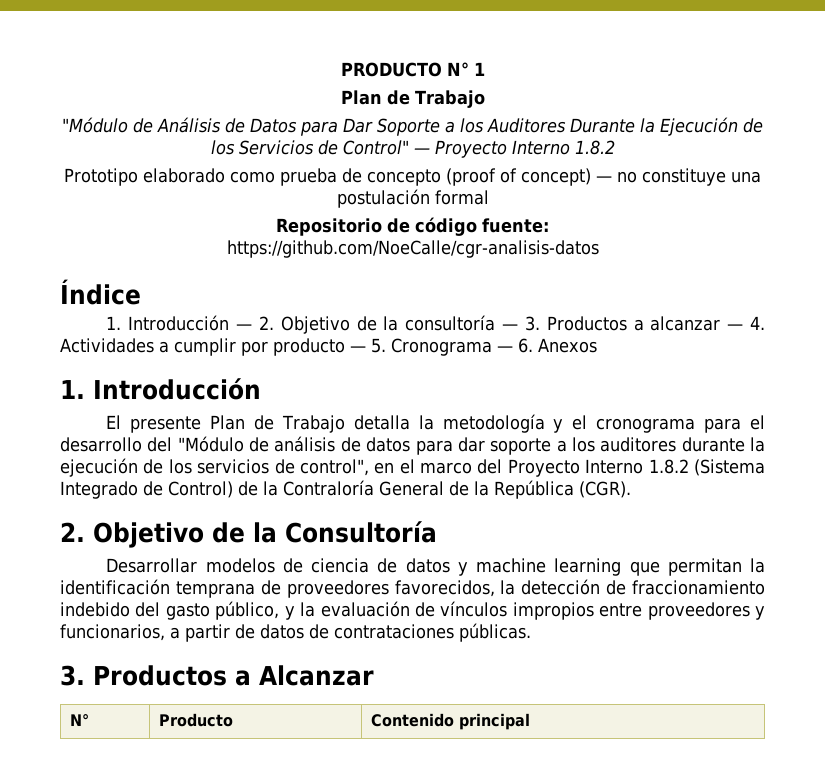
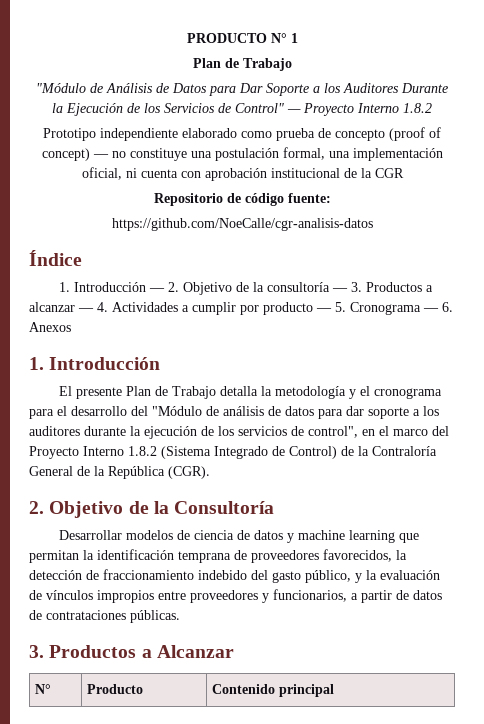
- Prototipo elaborado como prueba de concepto (proof of concept) — no constituye una postulación formal
+ Prototipo independiente elaborado como prueba de concepto (proof of concept) — no constituye una postulación formal, una implementación oficial, ni cuenta con aprobación institucional de la CGR

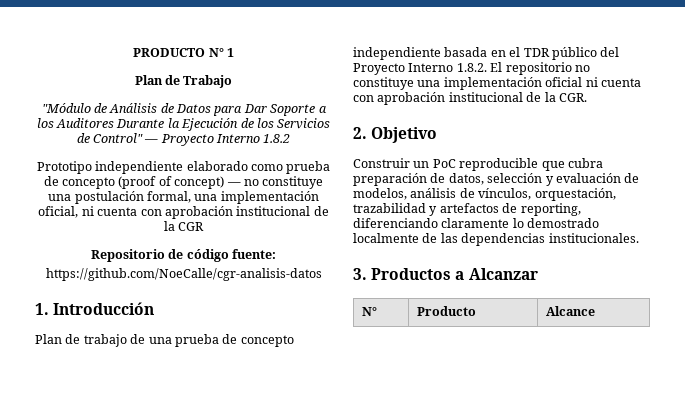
- Índice
- 1. Introducción — 2. Objetivo de la consultoría — 3. Productos a alcanzar — 4. Actividades a cumplir por producto — 5. Cronograma — 6. Anexos
  1. Introducción
- El presente Plan de Trabajo detalla la metodología y el cronograma para el desarrollo del "Módulo de análisis de datos para dar soporte a los auditores durante la ejecución de los servicios de control", en el marco del Proyecto Interno 1.8.2 (Sistema Integrado de Control) de la Contraloría General de la República (CGR).
- 2. Objetivo de la Consultoría
- Desarrollar modelos de ciencia de datos y machine learning que permitan la identificación temprana de proveedores favorecidos, la detección de fraccionamiento indebido del gasto público, y la evaluación de vínculos impropios entre proveedores y funcionarios, a partir de datos de contrataciones públicas.
+ Plan de trabajo de una prueba de concepto independiente basada en el TDR público del Proyecto Interno 1.8.2. El repositorio no constituye una implementación oficial ni cuenta con aprobación institucional de la CGR.
+ 2. Objetivo
+ Construir un PoC reproducible que cubra preparación de datos, selección y evaluación de modelos, análisis de vínculos, orquestación, trazabilidad y artefactos de reporting, diferenciando claramente lo demostrado localmente de las dependencias institucionales.
- N° | Producto | Contenido principal
+ N° | Producto | Alcance

